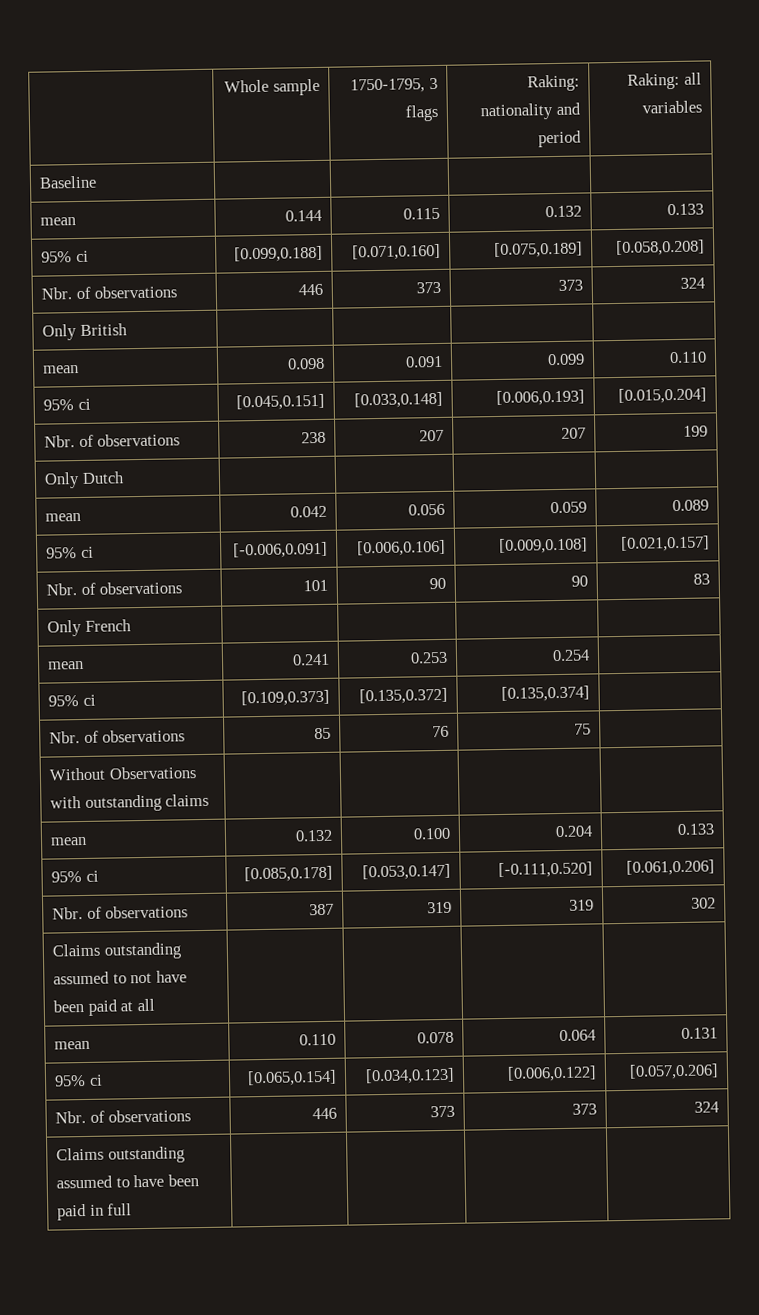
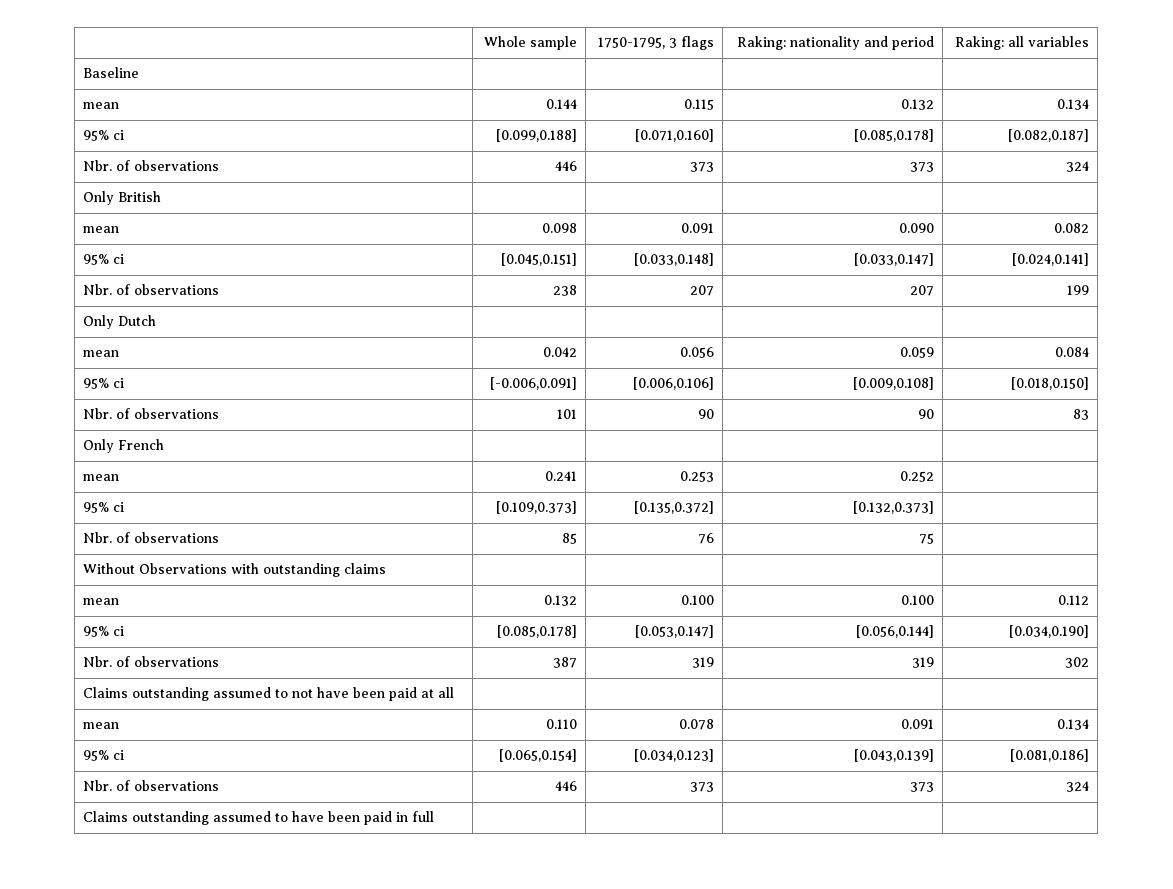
- mean | 0.144 | 0.115 | 0.132 | 0.133
+ mean | 0.144 | 0.115 | 0.132 | 0.134
- 95% ci | [0.099,0.188] | [0.071,0.160] | [0.075,0.189] | [0.058,0.208]
+ 95% ci | [0.099,0.188] | [0.071,0.160] | [0.085,0.178] | [0.082,0.187]
- mean | 0.098 | 0.091 | 0.099 | 0.110
+ mean | 0.098 | 0.091 | 0.090 | 0.082
- 95% ci | [0.045,0.151] | [0.033,0.148] | [0.006,0.193] | [0.015,0.204]
+ 95% ci | [0.045,0.151] | [0.033,0.148] | [0.033,0.147] | [0.024,0.141]
- mean | 0.042 | 0.056 | 0.059 | 0.089
+ mean | 0.042 | 0.056 | 0.059 | 0.084
- 95% ci | [-0.006,0.091] | [0.006,0.106] | [0.009,0.108] | [0.021,0.157]
+ 95% ci | [-0.006,0.091] | [0.006,0.106] | [0.009,0.108] | [0.018,0.150]
- mean | 0.241 | 0.253 | 0.254 |
+ mean | 0.241 | 0.253 | 0.252 |
- 95% ci | [0.109,0.373] | [0.135,0.372] | [0.135,0.374] |
+ 95% ci | [0.109,0.373] | [0.135,0.372] | [0.132,0.373] |
- mean | 0.132 | 0.100 | 0.204 | 0.133
+ mean | 0.132 | 0.100 | 0.100 | 0.112
- 95% ci | [0.085,0.178] | [0.053,0.147] | [-0.111,0.520] | [0.061,0.206]
+ 95% ci | [0.085,0.178] | [0.053,0.147] | [0.056,0.144] | [0.034,0.190]
- mean | 0.110 | 0.078 | 0.064 | 0.131
+ mean | 0.110 | 0.078 | 0.091 | 0.134
- 95% ci | [0.065,0.154] | [0.034,0.123] | [0.006,0.122] | [0.057,0.206]
+ 95% ci | [0.065,0.154] | [0.034,0.123] | [0.043,0.139] | [0.081,0.186]

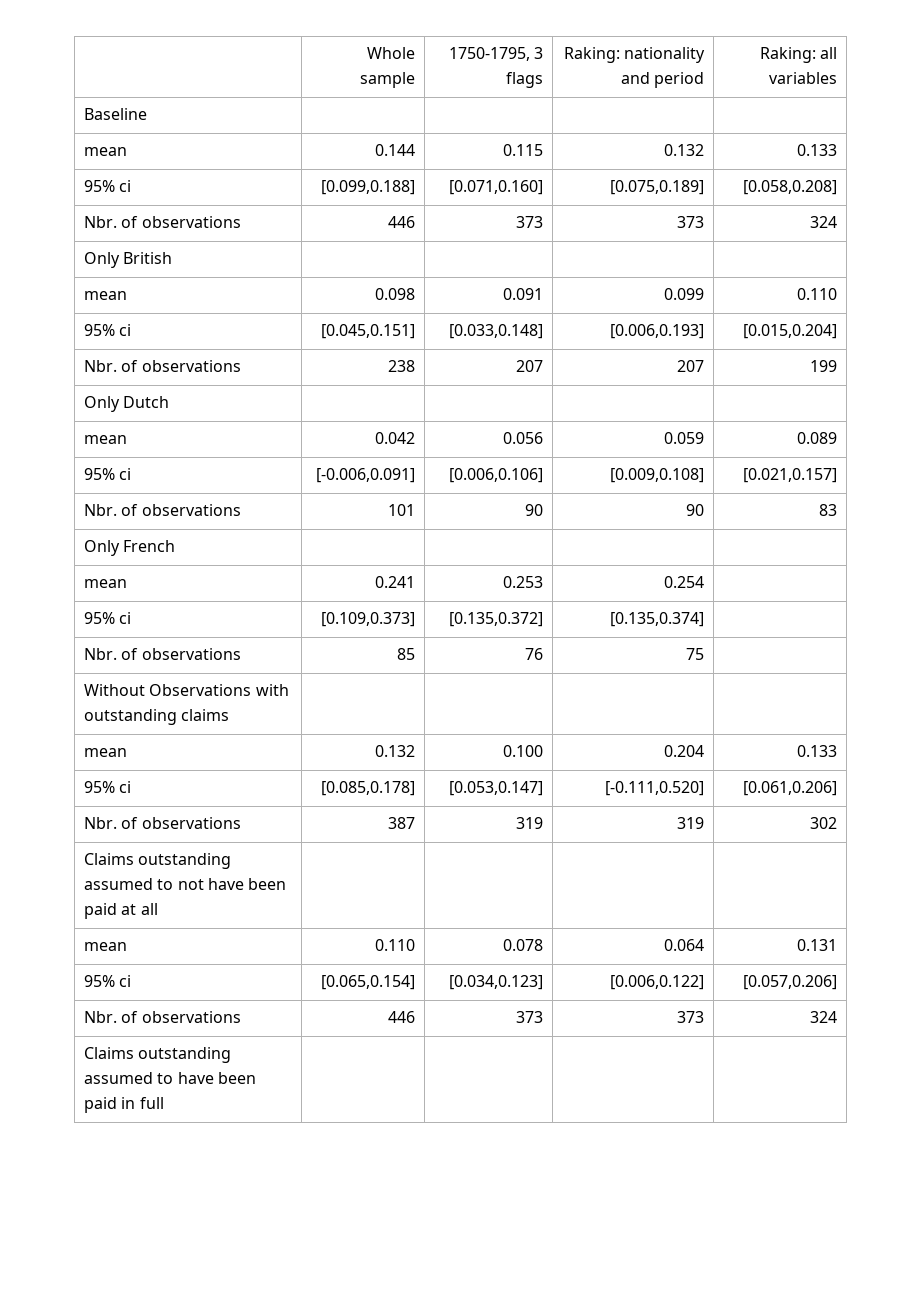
- mean | 0.144 | 0.115 | 0.132 | 0.134
+ mean | 0.144 | 0.115 | 0.132 | 0.133
- 95% ci | [0.099,0.188] | [0.071,0.160] | [0.085,0.178] | [0.082,0.187]
+ 95% ci | [0.099,0.188] | [0.071,0.160] | [0.075,0.189] | [0.058,0.208]
- mean | 0.098 | 0.091 | 0.090 | 0.082
+ mean | 0.098 | 0.091 | 0.099 | 0.110
- 95% ci | [0.045,0.151] | [0.033,0.148] | [0.033,0.147] | [0.024,0.141]
+ 95% ci | [0.045,0.151] | [0.033,0.148] | [0.006,0.193] | [0.015,0.204]
- mean | 0.042 | 0.056 | 0.059 | 0.084
+ mean | 0.042 | 0.056 | 0.059 | 0.089
- 95% ci | [-0.006,0.091] | [0.006,0.106] | [0.009,0.108] | [0.018,0.150]
+ 95% ci | [-0.006,0.091] | [0.006,0.106] | [0.009,0.108] | [0.021,0.157]
- mean | 0.241 | 0.253 | 0.252 |
+ mean | 0.241 | 0.253 | 0.254 |
- 95% ci | [0.109,0.373] | [0.135,0.372] | [0.132,0.373] |
+ 95% ci | [0.109,0.373] | [0.135,0.372] | [0.135,0.374] |
- mean | 0.132 | 0.100 | 0.100 | 0.112
+ mean | 0.132 | 0.100 | 0.204 | 0.133
- 95% ci | [0.085,0.178] | [0.053,0.147] | [0.056,0.144] | [0.034,0.190]
+ 95% ci | [0.085,0.178] | [0.053,0.147] | [-0.111,0.520] | [0.061,0.206]
- mean | 0.110 | 0.078 | 0.091 | 0.134
+ mean | 0.110 | 0.078 | 0.064 | 0.131
- 95% ci | [0.065,0.154] | [0.034,0.123] | [0.043,0.139] | [0.081,0.186]
+ 95% ci | [0.065,0.154] | [0.034,0.123] | [0.006,0.122] | [0.057,0.206]

